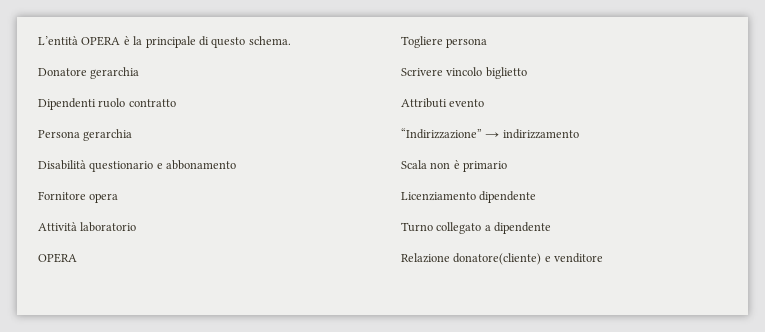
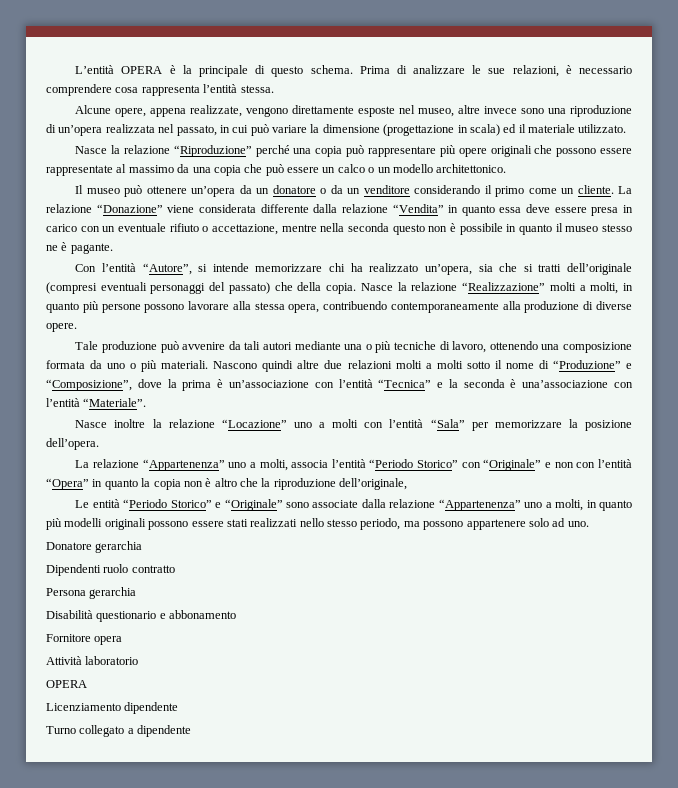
+ Prima di analizzare le sue relazioni, è necessario comprendere cosa rappresenta l’entità stessa.
+ Alcune opere, appena realizzate, vengono direttamente esposte nel museo, altre invece sono una riproduzione di un’opera realizzata nel passato, in cui può variare la dimensione (progettazione in scala) ed il materiale utilizzato.
+ Nasce la relazione “Riproduzione” perché una copia può rappresentare più opere originali che possono essere rappresentate al massimo da una copia che può essere un calco o un modello architettonico.
+ Il museo può ottenere un’opera da un donatore o da un venditore considerando il primo come un cliente. La relazione “Donazione” viene considerata differente dalla relazione “Vendita” in quanto essa deve essere presa in carico con un eventuale rifiuto o accettazione, mentre nella seconda questo non è possibile in quanto il museo stesso ne è pagante.
+ Con l’entità “Autore”, si intende memorizzare chi ha realizzato un’opera, sia che si tratti dell’originale (compresi eventuali personaggi del passato) che della copia. Nasce la relazione “Realizzazione” molti a molti, in quanto più persone possono lavorare alla stessa opera, contribuendo contemporaneamente alla produzione di diverse opere.
+ Tale produzione può avvenire da tali autori mediante una o più tecniche di lavoro, ottenendo una composizione formata da uno o più materiali. Nascono quindi altre due relazioni molti a molti sotto il nome di “Produzione” e “Composizione”, dove la prima è un’associazione con l’entità “Tecnica” e la seconda è una’associazione con l’entità “Materiale”.
+ Nasce inoltre la relazione “Locazione” uno a molti con l’entità “Sala” per memorizzare la posizione dell’opera.
+ La relazione “Appartenenza” uno a molti, associa l’entità “Periodo Storico” con “Originale” e non con l’entità “Opera” in quanto la copia non è altro che la riproduzione dell’originale,
+ Le entità “Periodo Storico” e “Originale” sono associate dalla relazione “Appartenenza” uno a molti, in quanto più modelli originali possono essere stati realizzati nello stesso periodo, ma possono appartenere solo ad uno.
- Togliere persona
- Scrivere vincolo biglietto
- Attributi evento
- “Indirizzazione” → indirizzamento
- Scala non è primario
- Relazione donatore(cliente) e venditore

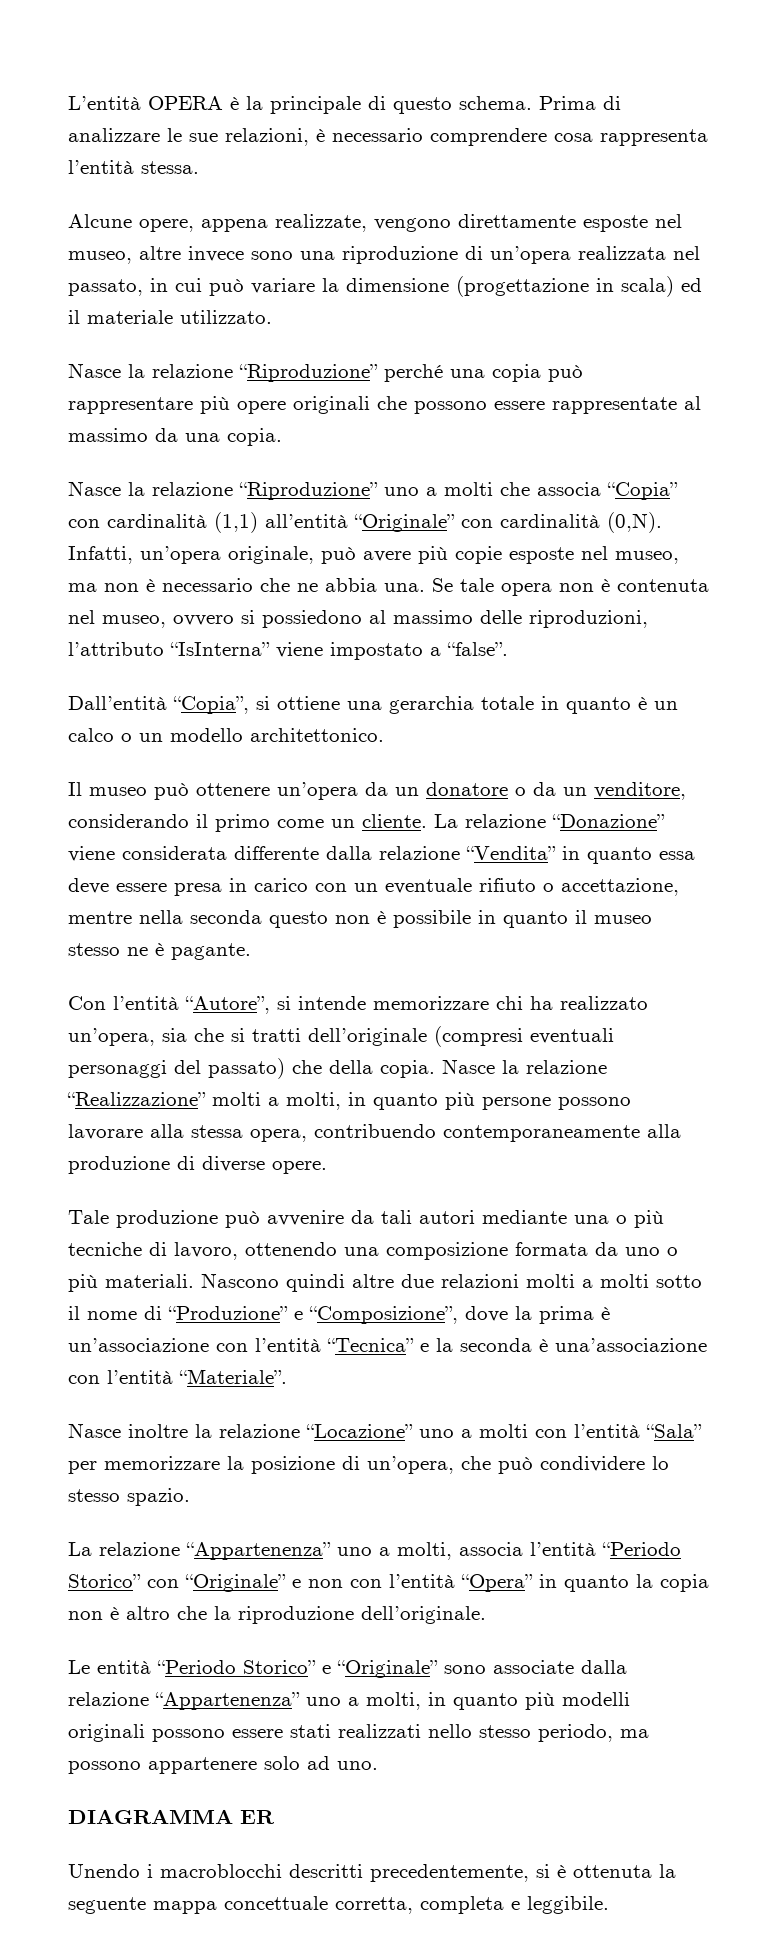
- Nasce la relazione “Riproduzione” perché una copia può rappresentare più opere originali che possono essere rappresentate al massimo da una copia che può essere un calco o un modello architettonico.
+ Nasce la relazione “Riproduzione” perché una copia può rappresentare più opere originali che possono essere rappresentate al massimo da una copia.
+ Nasce la relazione “Riproduzione” uno a molti che associa “Copia” con cardinalità (1,1) all’entità “Originale” con cardinalità (0,N). Infatti, un’opera originale, può avere più copie esposte nel museo, ma non è necessario che ne abbia una. Se tale opera non è contenuta nel museo, ovvero si possiedono al massimo delle riproduzioni, l’attributo “IsInterna” viene impostato a “false”.
+ Dall’entità “Copia”, si ottiene una gerarchia totale in quanto è un calco o un modello architettonico.
- Il museo può ottenere un’opera da un donatore o da un venditore considerando il primo come un cliente.
+ Il museo può ottenere un’opera da un donatore o da un venditore, considerando il primo come un cliente.
- Nasce inoltre la relazione “Locazione” uno a molti con l’entità “Sala” per memorizzare la posizione dell’opera.
+ Nasce inoltre la relazione “Locazione” uno a molti con l’entità “Sala” per memorizzare la posizione di un’opera, che può condividere lo stesso spazio.
- La relazione “Appartenenza” uno a molti, associa l’entità “Periodo Storico” con “Originale” e non con l’entità “Opera” in quanto la copia non è altro che la riproduzione dell’originale,
+ La relazione “Appartenenza” uno a molti, associa l’entità “Periodo Storico” con “Originale” e non con l’entità “Opera” in quanto la copia non è altro che la riproduzione dell’originale.
- Donatore gerarchia
- Dipendenti ruolo contratto
- Persona gerarchia
- Disabilità questionario e abbonamento
- Fornitore opera
- Attività laboratorio
- OPERA
- Licenziamento dipendente
- Turno collegato a dipendente
+ DIAGRAMMA ER
+ Unendo i macroblocchi descritti precedentemente, si è ottenuta la seguente mappa concettuale corretta, completa e leggibile.

